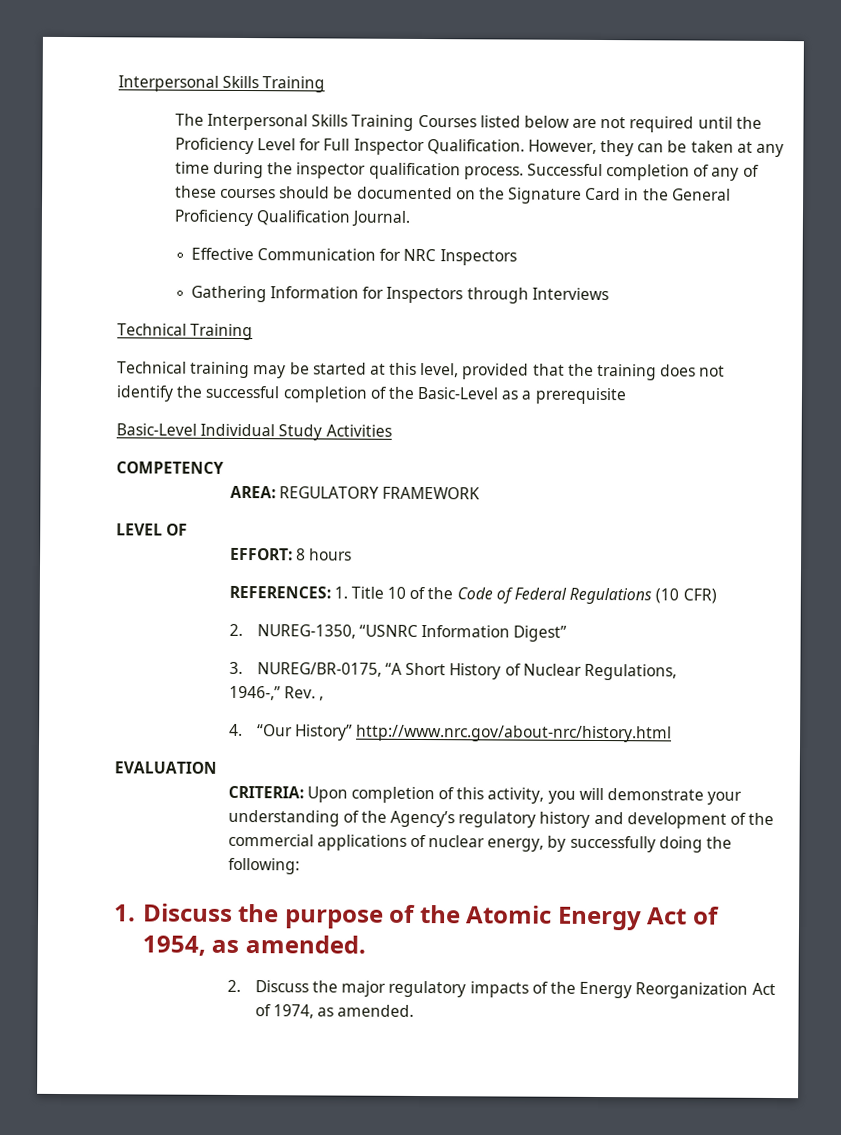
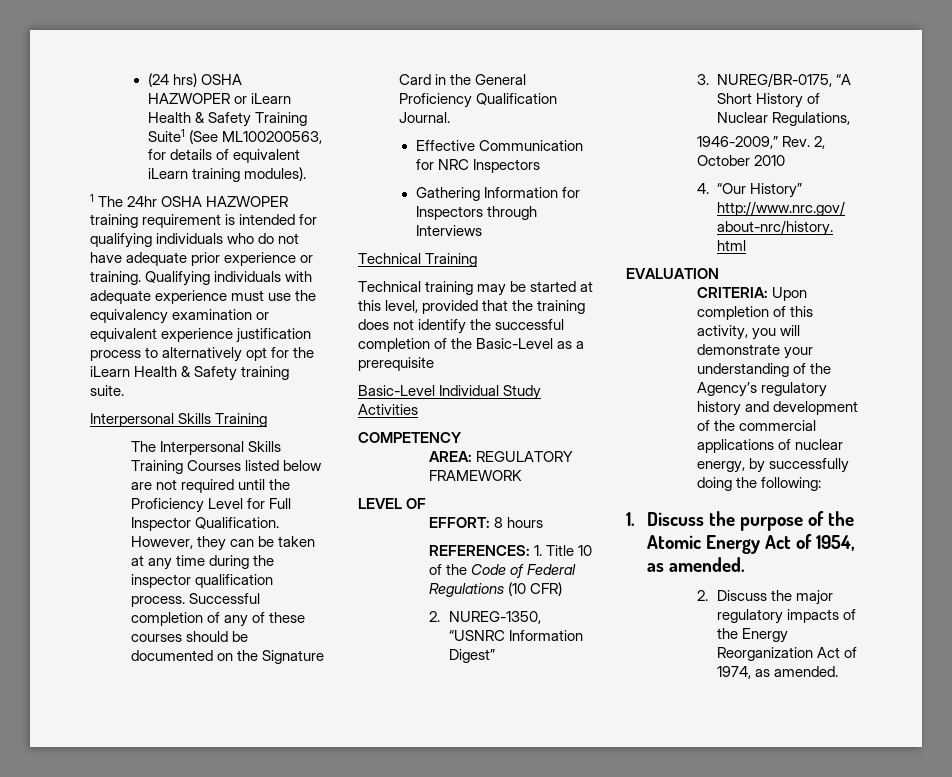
+ (24 hrs) OSHA HAZWOPER or iLearn Health & Safety Training Suite1 (See ML100200563, for details of equivalent iLearn training modules).
+ 1 The 24hr OSHA HAZWOPER training requirement is intended for qualifying individuals who do not have adequate prior experience or training. Qualifying individuals with adequate experience must use the equivalency examination or equivalent experience justification process to alternatively opt for the iLearn Health & Safety training suite.
- 1946-,” Rev. ,
+ 1946-2009,” Rev. 2, October 2010

